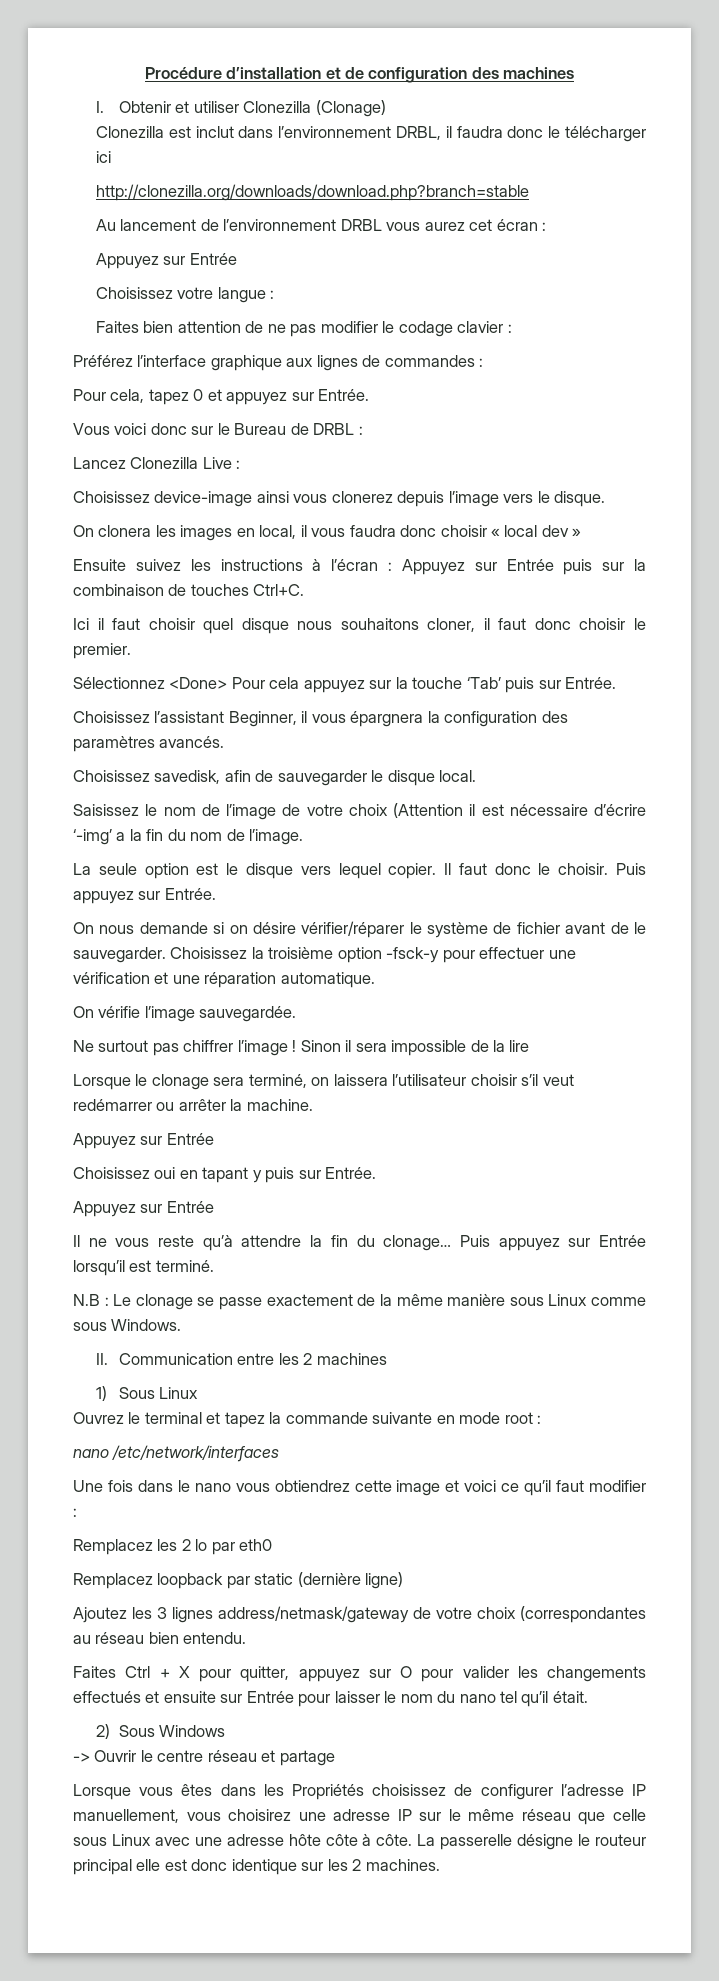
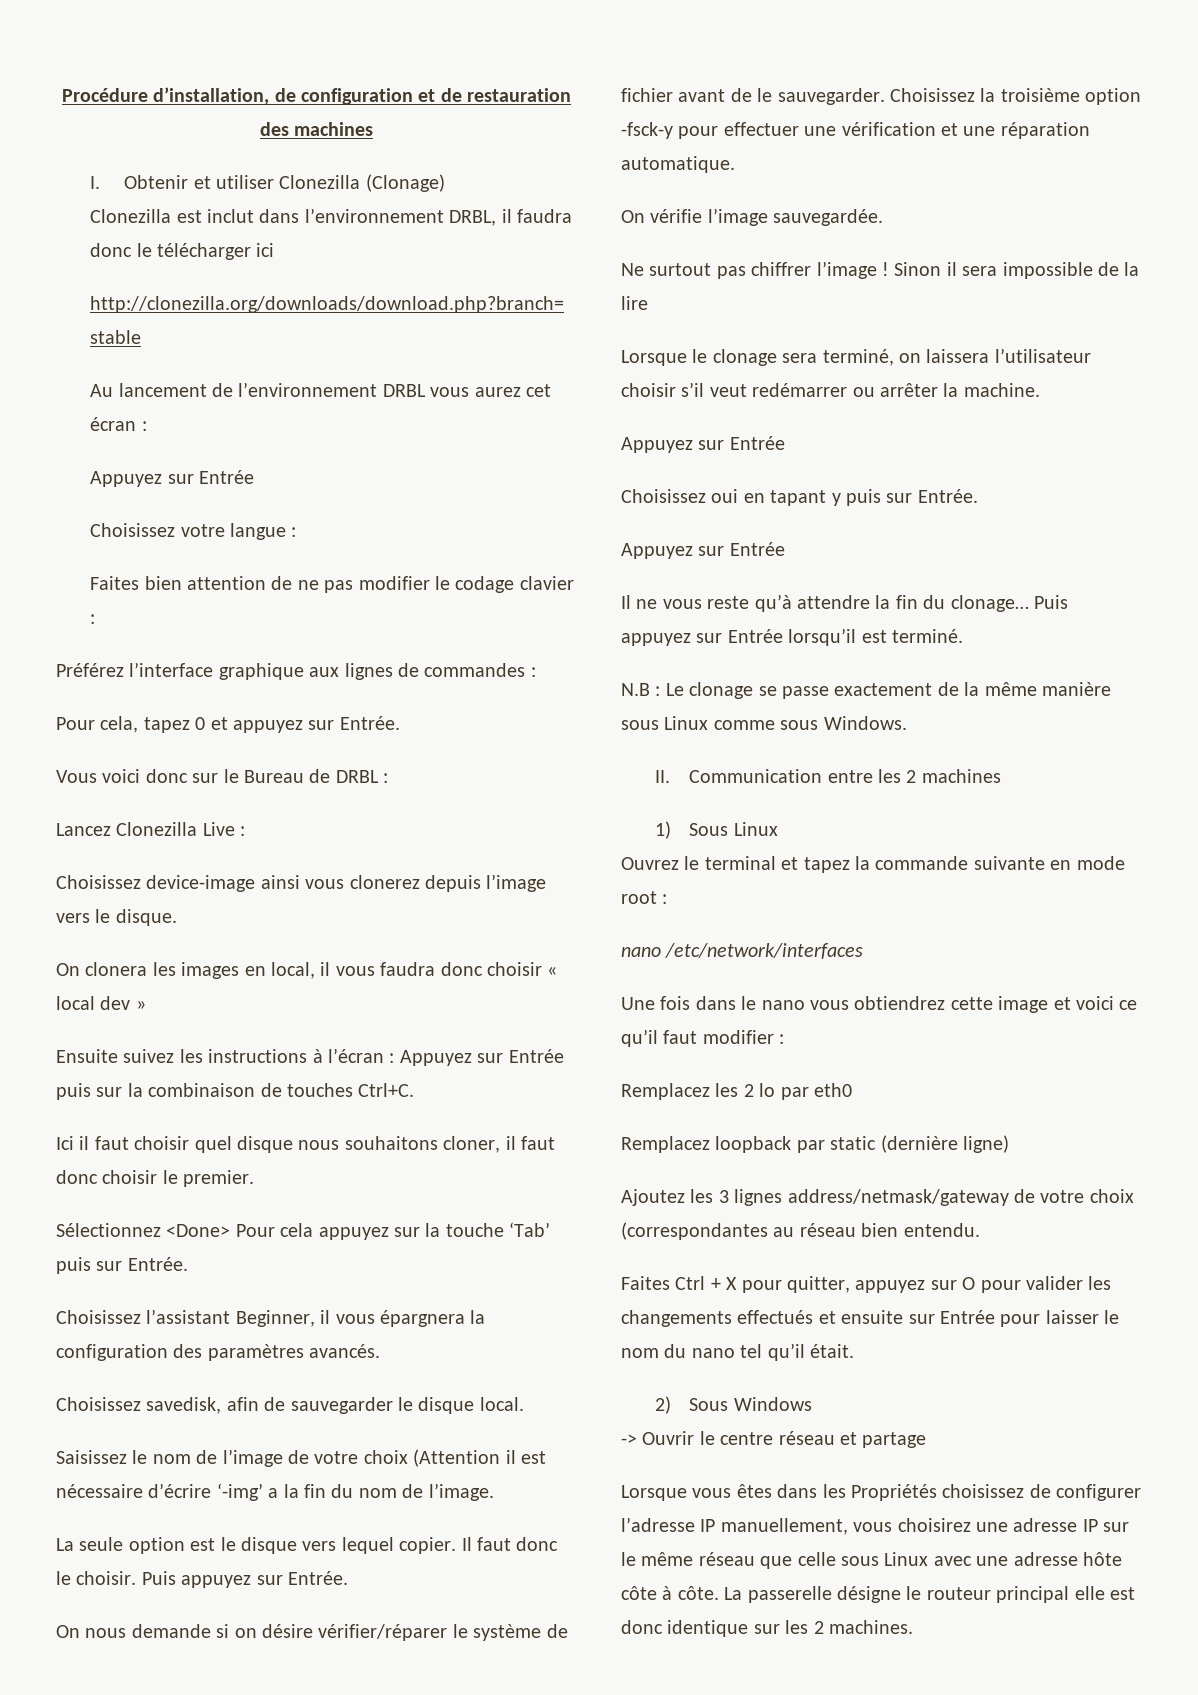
- Procédure d’installation et de configuration des machines
+ Procédure d’installation, de configuration et de restauration des machines

